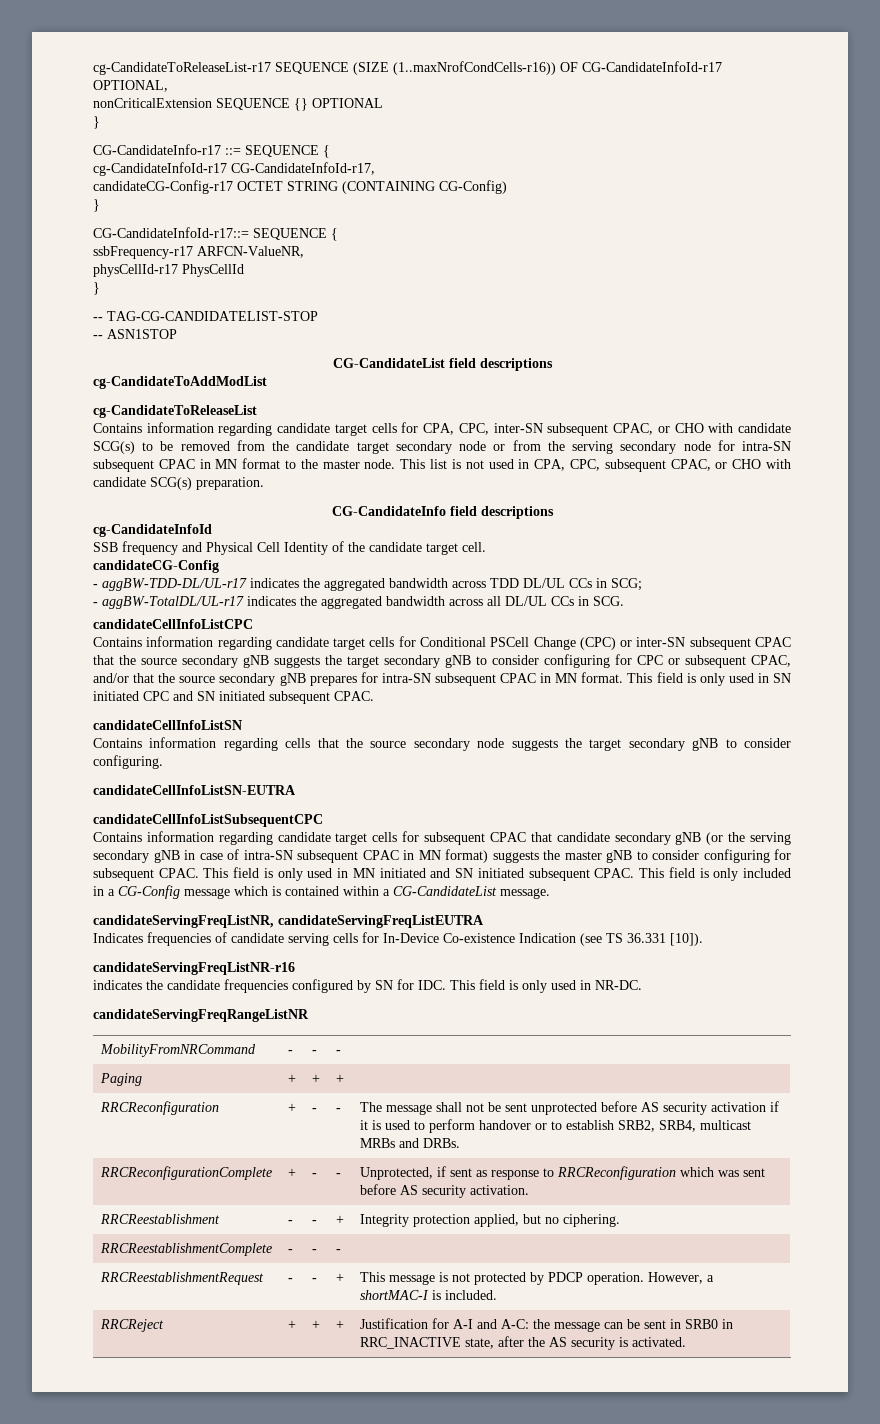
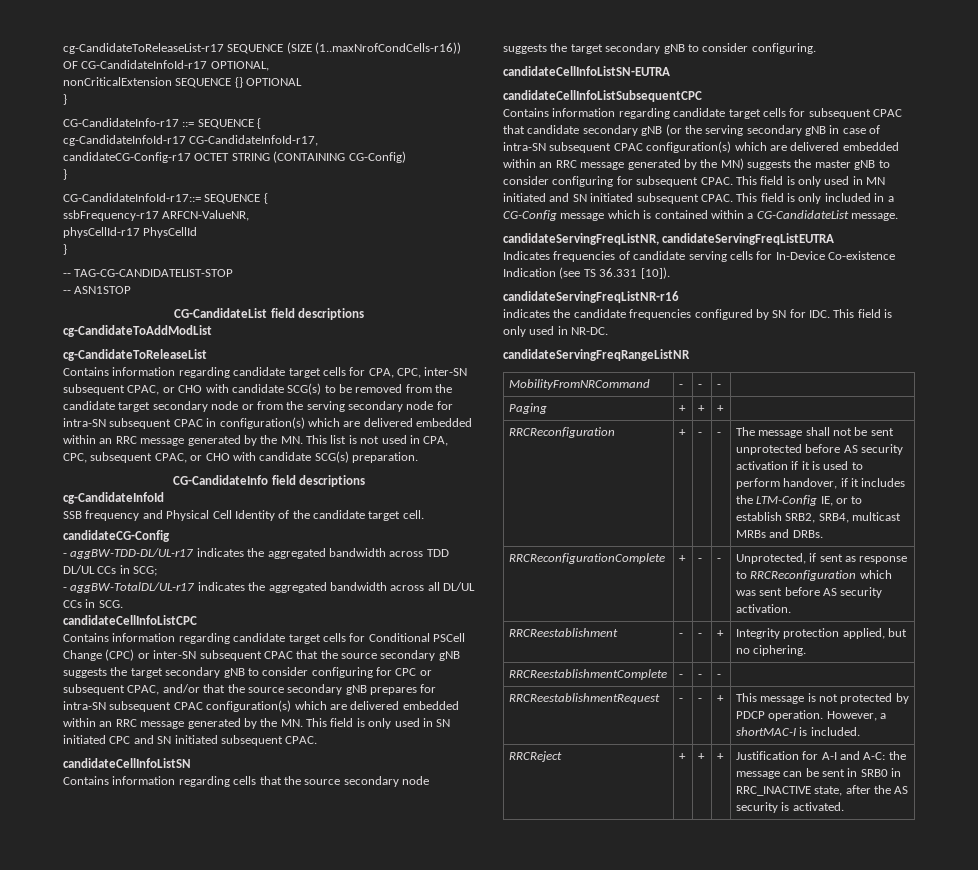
- Contains information regarding candidate target cells for CPA, CPC, inter-SN subsequent CPAC, or CHO with candidate SCG(s) to be removed from the candidate target secondary node or from the serving secondary node for intra-SN subsequent CPAC in MN format to the master node. This list is not used in CPA, CPC, subsequent CPAC, or CHO with candidate SCG(s) preparation.
+ Contains information regarding candidate target cells for CPA, CPC, inter-SN subsequent CPAC, or CHO with candidate SCG(s) to be removed from the candidate target secondary node or from the serving secondary node for intra-SN subsequent CPAC in configuration(s) which are delivered embedded within an RRC message generated by the MN. This list is not used in CPA, CPC, subsequent CPAC, or CHO with candidate SCG(s) preparation.
- Contains information regarding candidate target cells for Conditional PSCell Change (CPC) or inter-SN subsequent CPAC that the source secondary gNB suggests the target secondary gNB to consider configuring for CPC or subsequent CPAC, and/or that the source secondary gNB prepares for intra-SN subsequent CPAC in MN format. This field is only used in SN initiated CPC and SN initiated subsequent CPAC.
+ Contains information regarding candidate target cells for Conditional PSCell Change (CPC) or inter-SN subsequent CPAC that the source secondary gNB suggests the target secondary gNB to consider configuring for CPC or subsequent CPAC, and/or that the source secondary gNB prepares for intra-SN subsequent CPAC configuration(s) which are delivered embedded within an RRC message generated by the MN. This field is only used in SN initiated CPC and SN initiated subsequent CPAC.
- Contains information regarding candidate target cells for subsequent CPAC that candidate secondary gNB (or the serving secondary gNB in case of intra-SN subsequent CPAC in MN format) suggests the master gNB to consider configuring for subsequent CPAC.
+ Contains information regarding candidate target cells for subsequent CPAC that candidate secondary gNB (or the serving secondary gNB in case of intra-SN subsequent CPAC configuration(s) which are delivered embedded within an RRC message generated by the MN) suggests the master gNB to consider configuring for subsequent CPAC.
- RRCReconfiguration | + | - | - | The message shall not be sent unprotected before AS security activation if it is used to perform handover or to establish SRB2, SRB4, multicast MRBs and DRBs.
+ RRCReconfiguration | + | - | - | The message shall not be sent unprotected before AS security activation if it is used to perform handover, if it includes the LTM-Config IE, or to establish SRB2, SRB4, multicast MRBs and DRBs.

